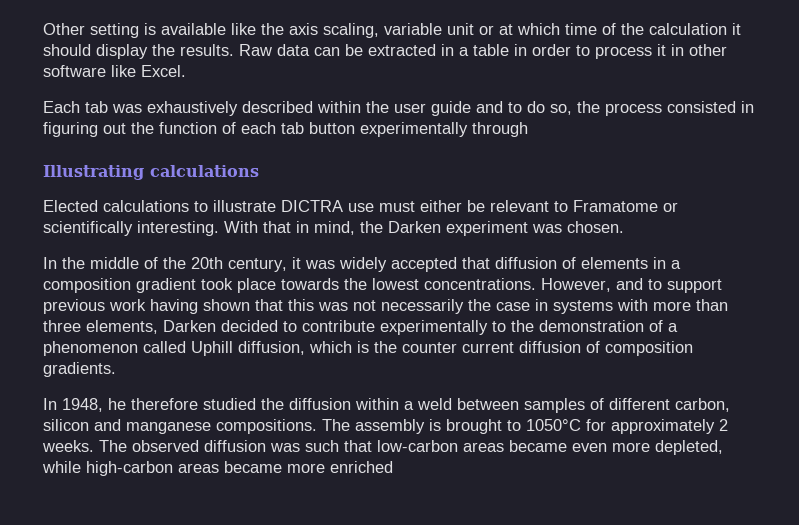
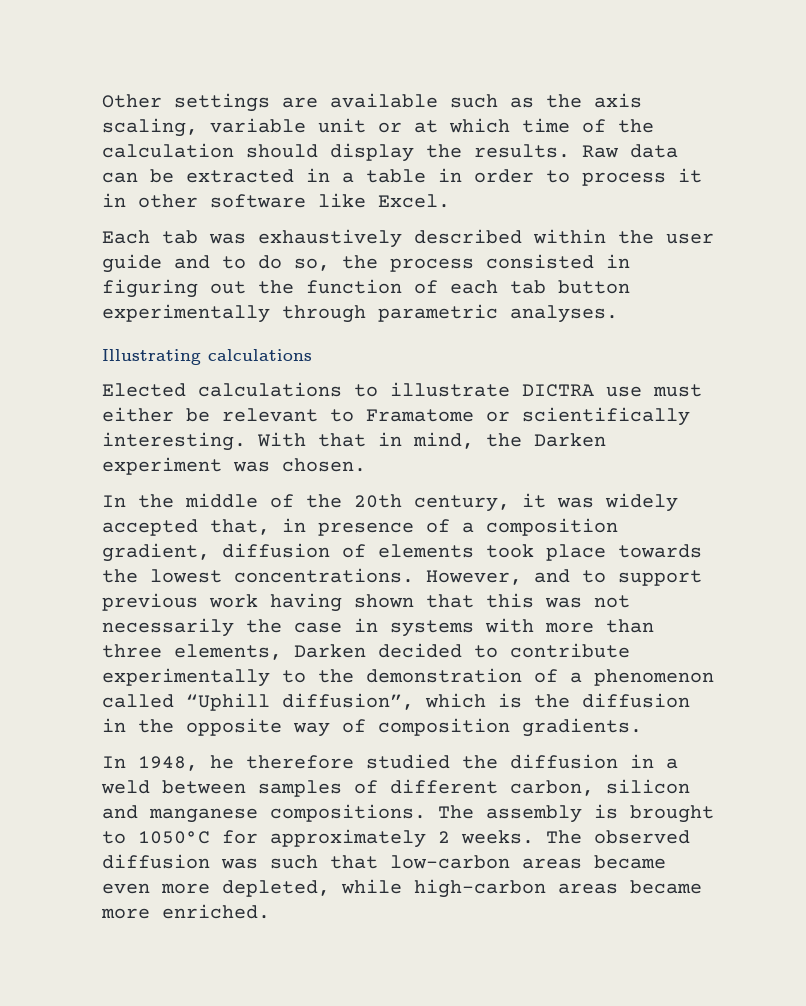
- Other setting is available like the axis scaling, variable unit or at which time of the calculation it should display the results.
+ Other settings are available such as the axis scaling, variable unit or at which time of the calculation should display the results.
- Each tab was exhaustively described within the user guide and to do so, the process consisted in figuring out the function of each tab button experimentally through
+ Each tab was exhaustively described within the user guide and to do so, the process consisted in figuring out the function of each tab button experimentally through parametric analyses.
- In the middle of the 20th century, it was widely accepted that diffusion of elements in a composition gradient took place towards the lowest concentrations.
+ In the middle of the 20th century, it was widely accepted that, in presence of a composition gradient, diffusion of elements took place towards the lowest concentrations.
- However, and to support previous work having shown that this was not necessarily the case in systems with more than three elements, Darken decided to contribute experimentally to the demonstration of a phenomenon called Uphill diffusion, which is the counter current diffusion of composition gradients.
+ However, and to support previous work having shown that this was not necessarily the case in systems with more than three elements, Darken decided to contribute experimentally to the demonstration of a phenomenon called “Uphill diffusion”, which is the diffusion in the opposite way of composition gradients.
- In 1948, he therefore studied the diffusion within a weld between samples of different carbon, silicon and manganese compositions.
+ In 1948, he therefore studied the diffusion in a weld between samples of different carbon, silicon and manganese compositions.
- The observed diffusion was such that low-carbon areas became even more depleted, while high-carbon areas became more enriched
+ The observed diffusion was such that low-carbon areas became even more depleted, while high-carbon areas became more enriched.

